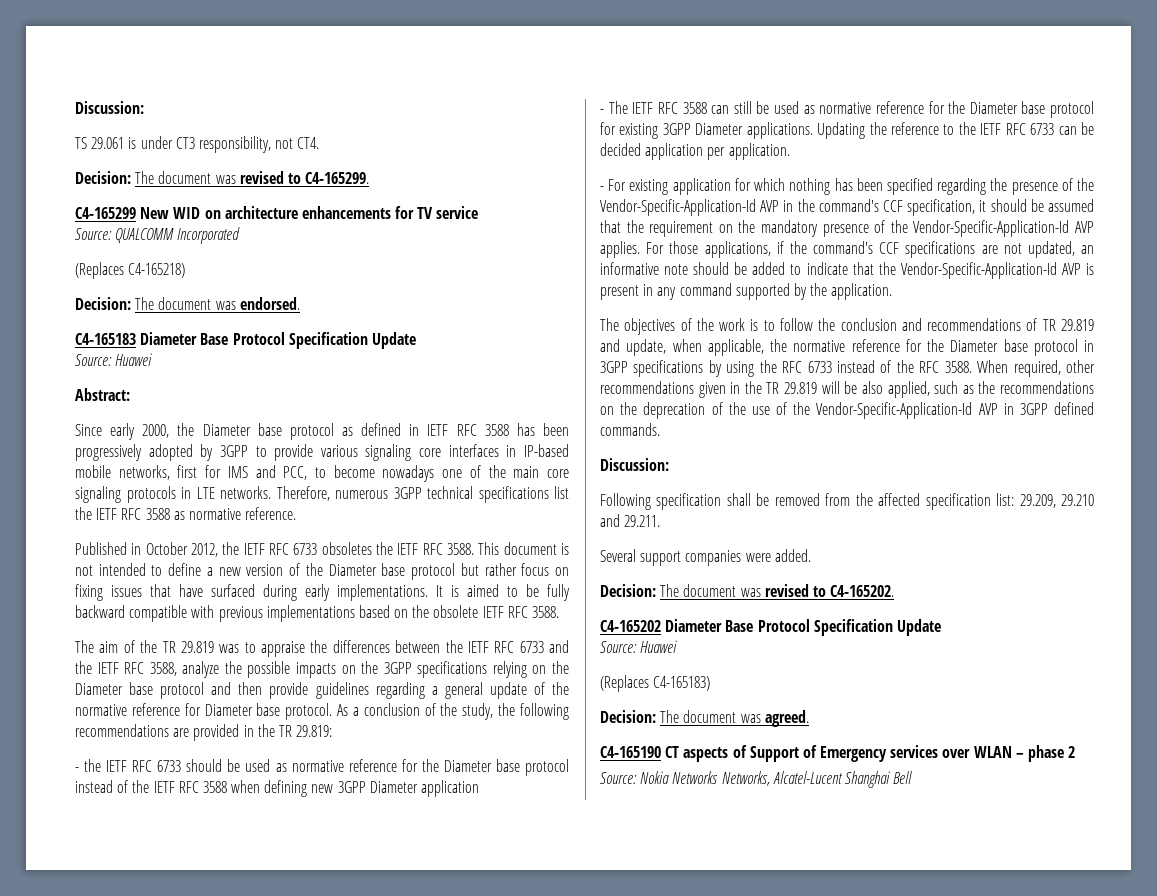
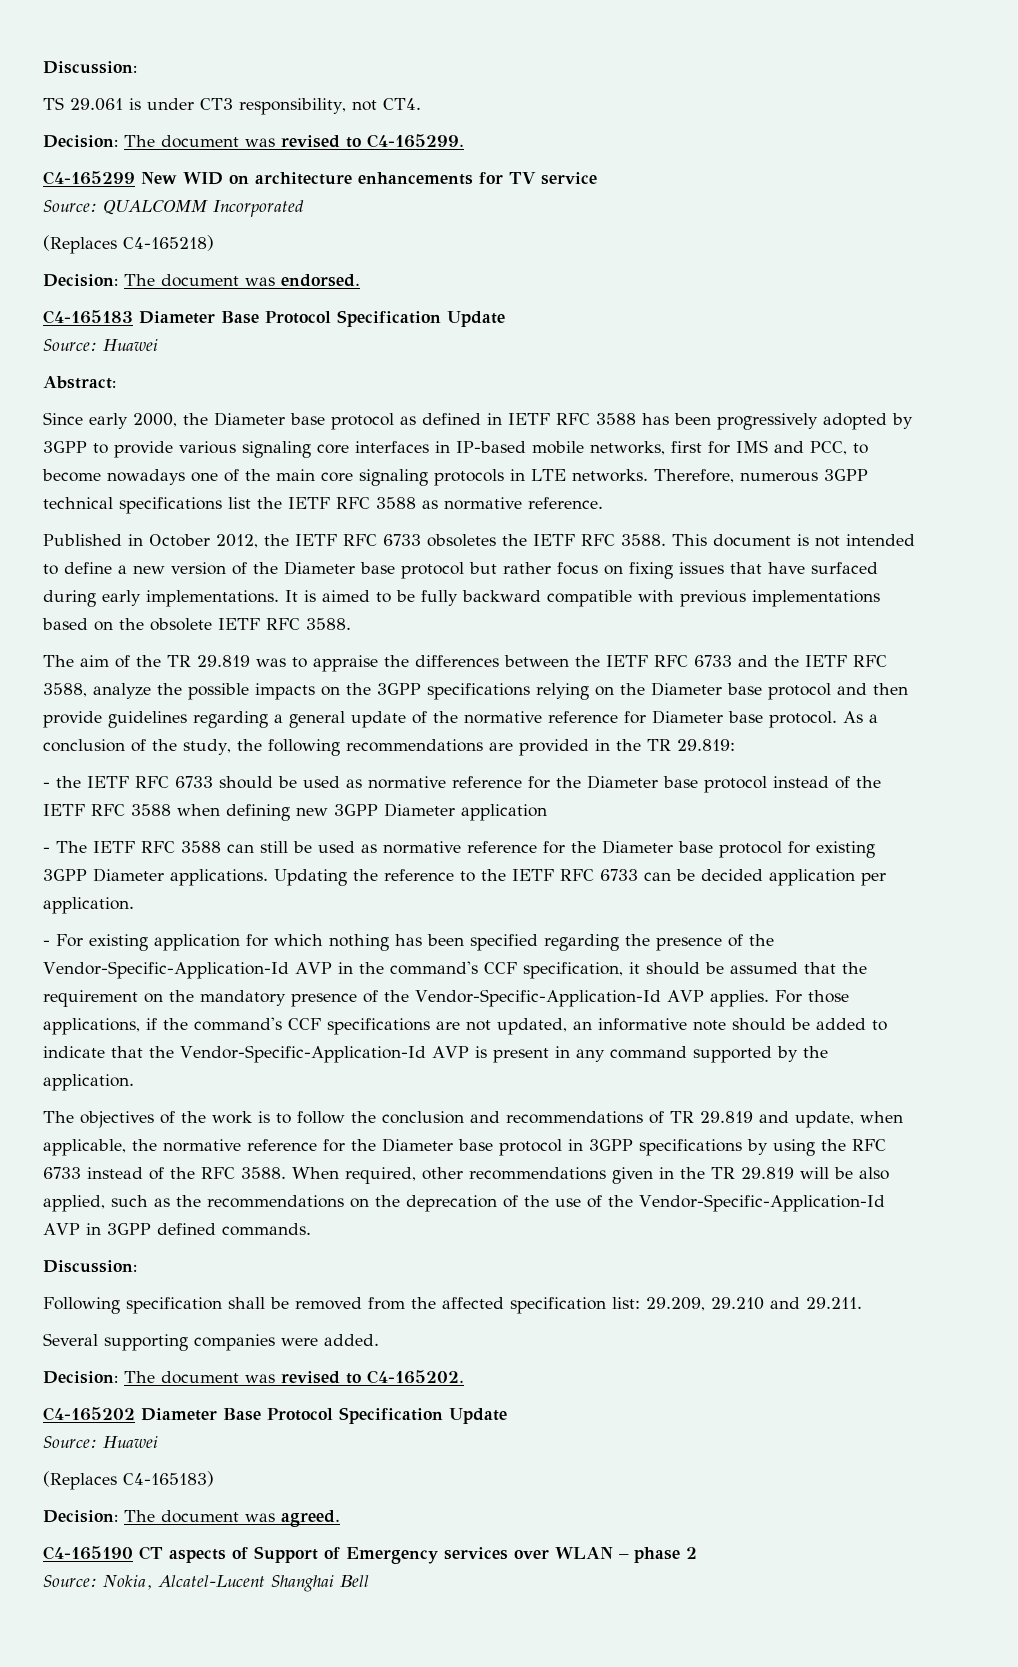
- Several support companies were added.
+ Several supporting companies were added.
- Source: Nokia Networks Networks, Alcatel-Lucent Shanghai Bell
+ Source: Nokia, Alcatel-Lucent Shanghai Bell

